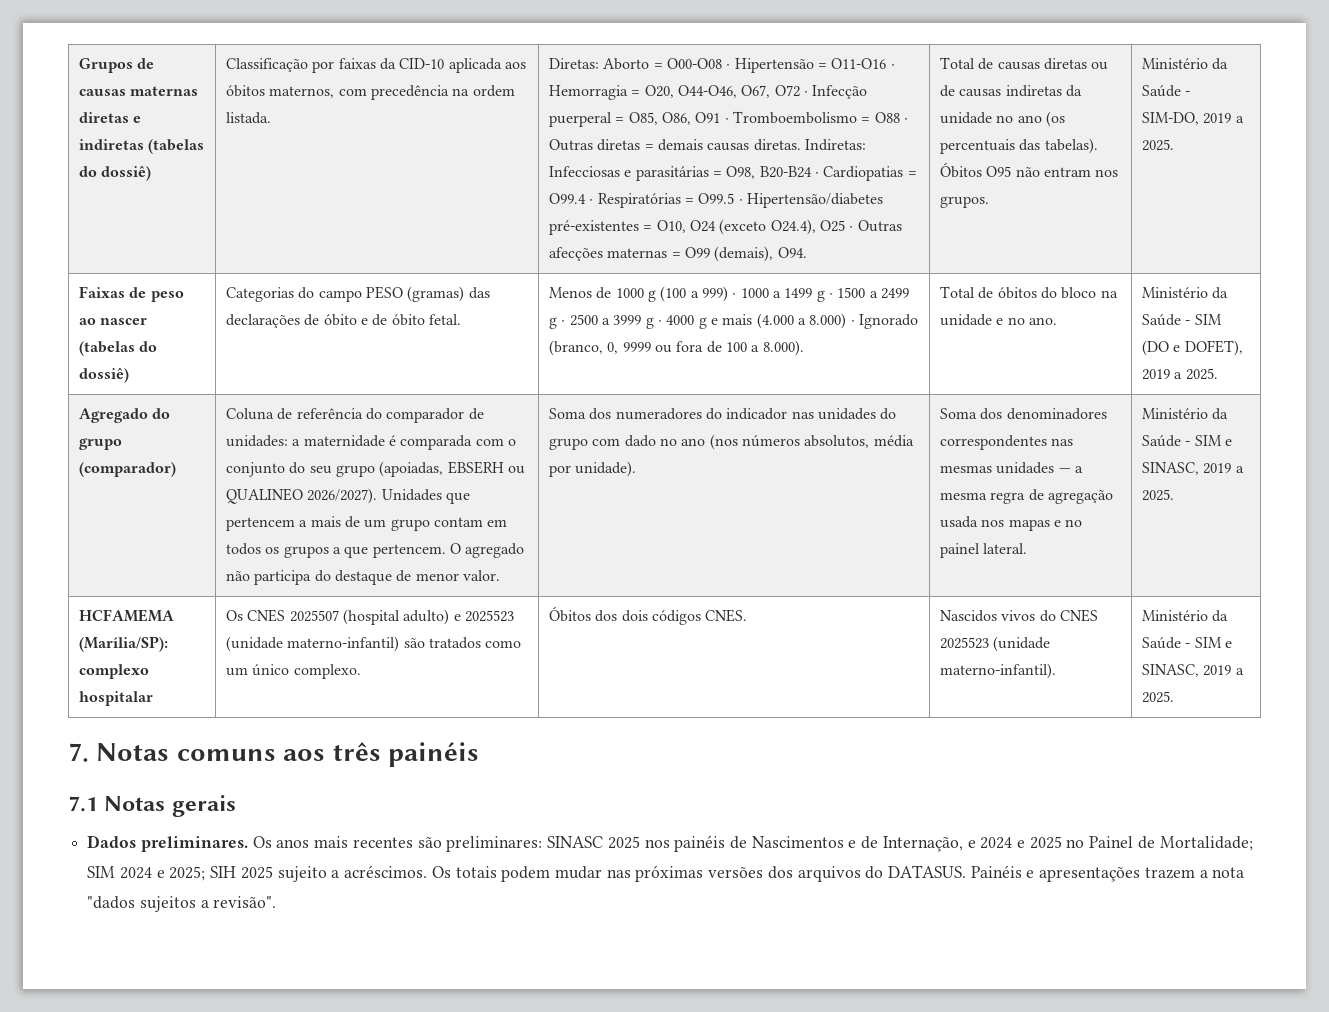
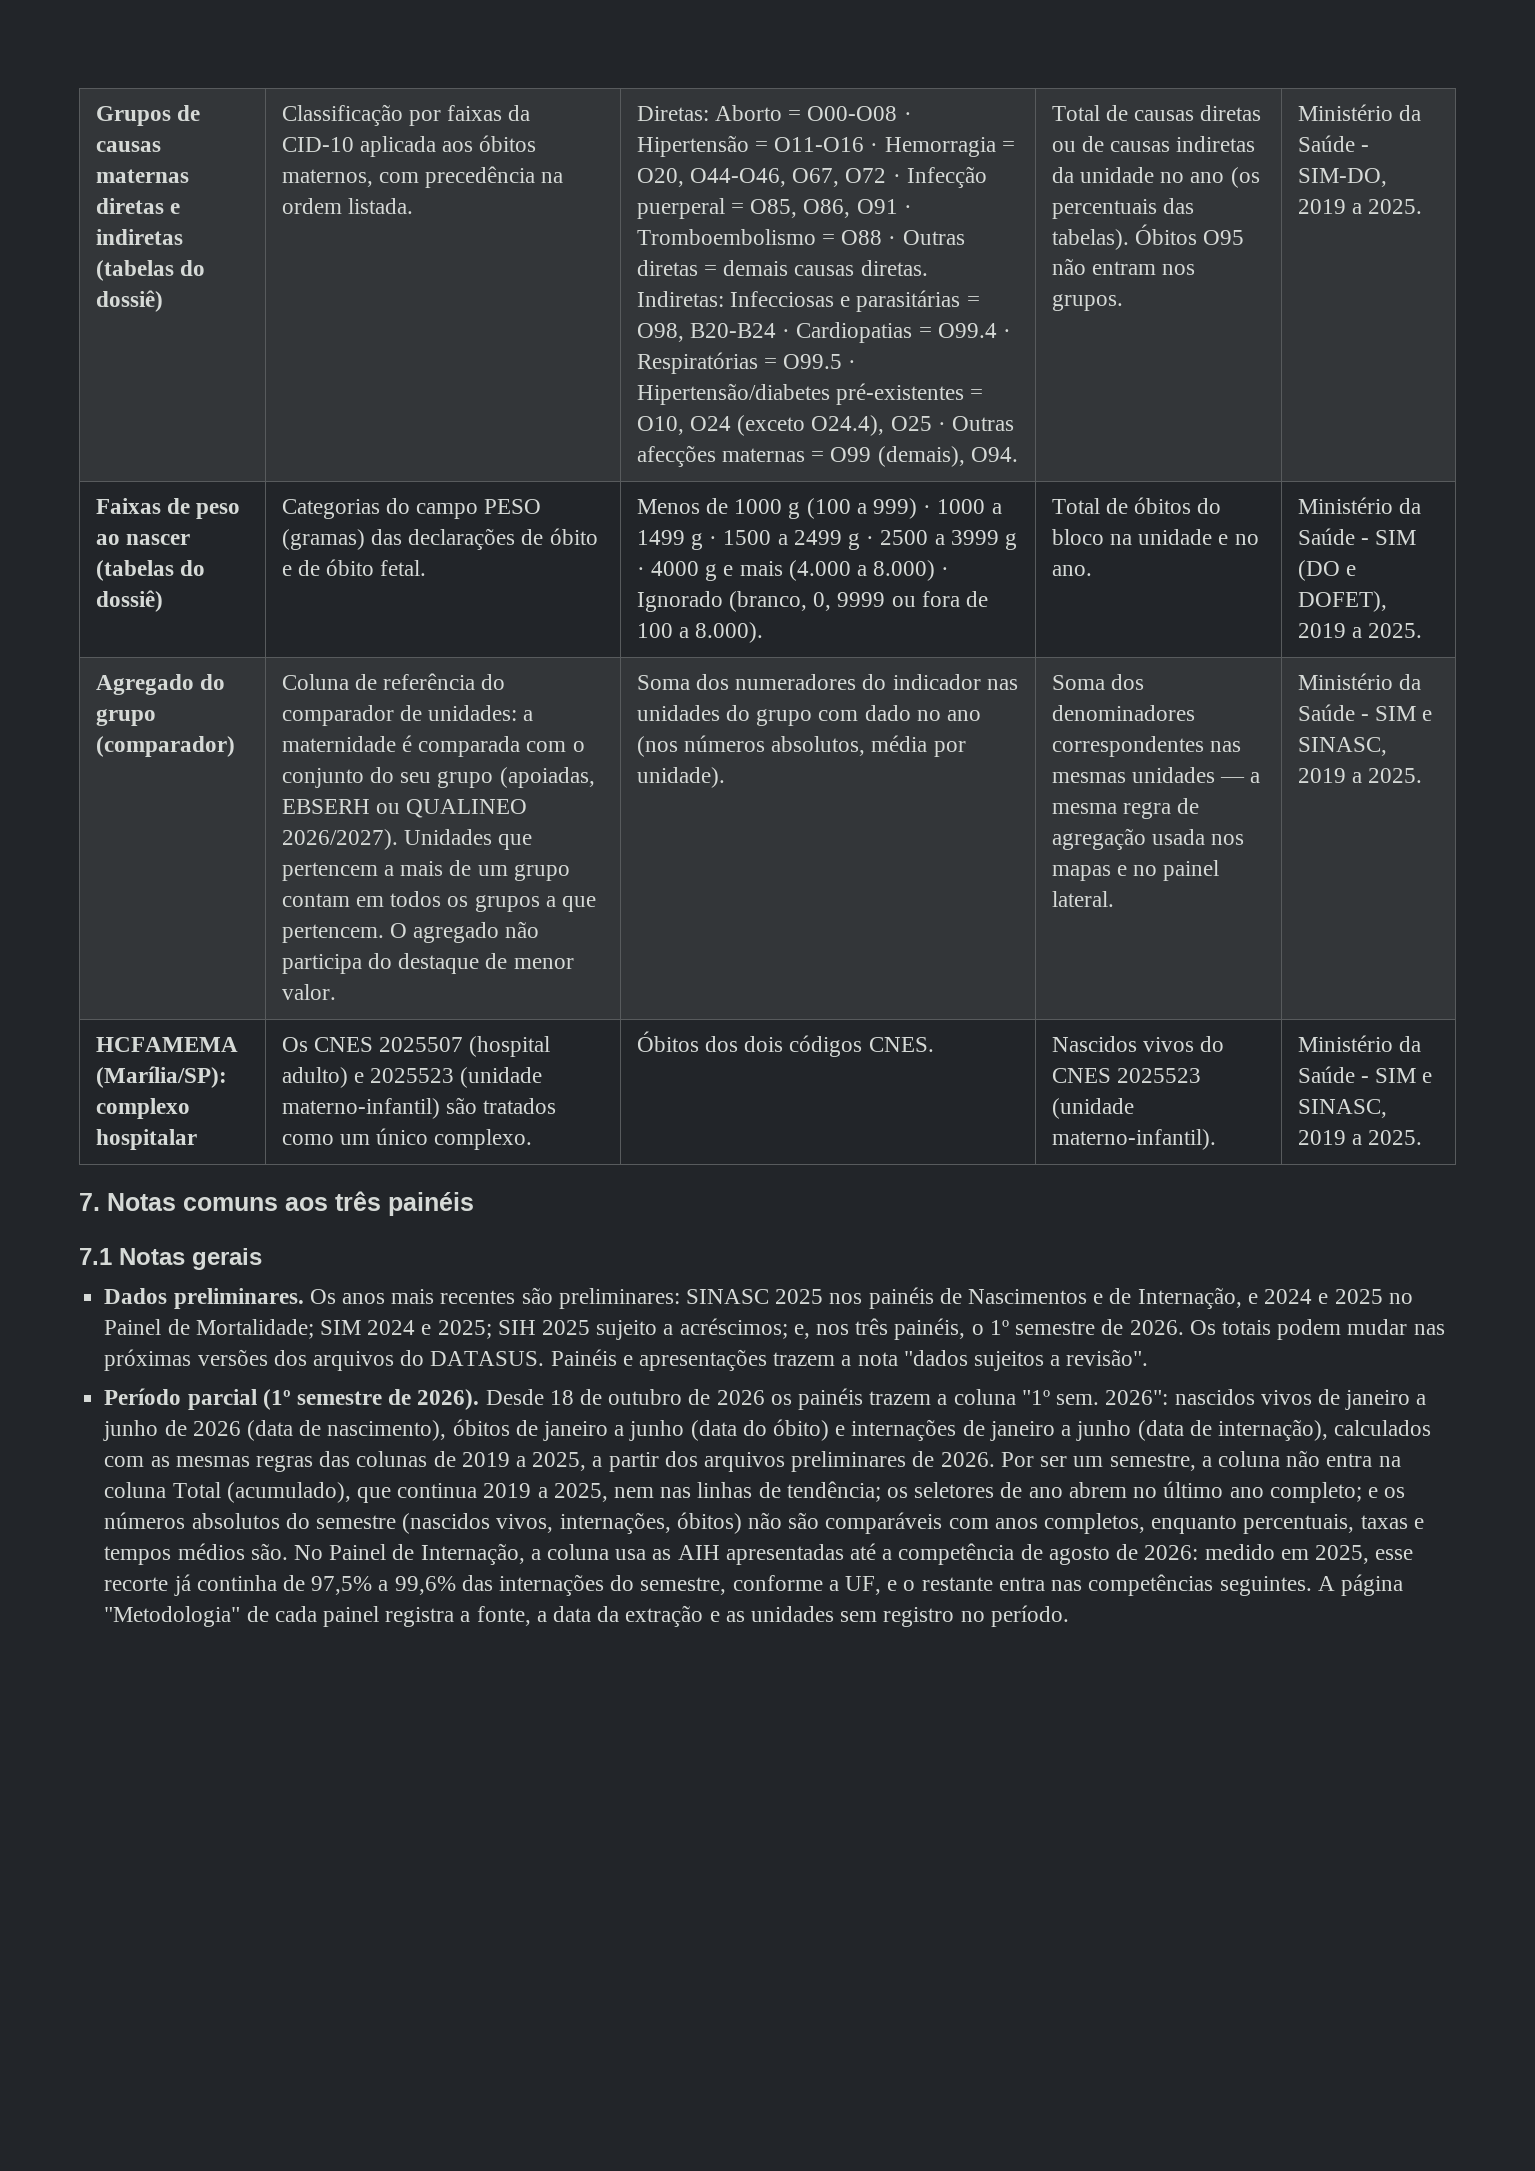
- Os anos mais recentes são preliminares: SINASC 2025 nos painéis de Nascimentos e de Internação, e 2024 e 2025 no Painel de Mortalidade; SIM 2024 e 2025; SIH 2025 sujeito a acréscimos.
+ Os anos mais recentes são preliminares: SINASC 2025 nos painéis de Nascimentos e de Internação, e 2024 e 2025 no Painel de Mortalidade; SIM 2024 e 2025; SIH 2025 sujeito a acréscimos; e, nos três painéis, o 1º semestre de 2026.
+ Período parcial (1º semestre de 2026). Desde 18 de outubro de 2026 os painéis trazem a coluna "1º sem. 2026": nascidos vivos de janeiro a junho de 2026 (data de nascimento), óbitos de janeiro a junho (data do óbito) e internações de janeiro a junho (data de internação), calculados com as mesmas regras das colunas de 2019 a 2025, a partir dos arquivos preliminares de 2026. Por ser um semestre, a coluna não entra na coluna Total (acumulado), que continua 2019 a 2025, nem nas linhas de tendência; os seletores de ano abrem no último ano completo; e os números absolutos do semestre (nascidos vivos, internações, óbitos) não são comparáveis com anos completos, enquanto percentuais, taxas e tempos médios são. No Painel de Internação, a coluna usa as AIH apresentadas até a competência de agosto de 2026: medido em 2025, esse recorte já continha de 97,5% a 99,6% das internações do semestre, conforme a UF, e o restante entra nas competências seguintes. A página "Metodologia" de cada painel registra a fonte, a data da extração e as unidades sem registro no período.

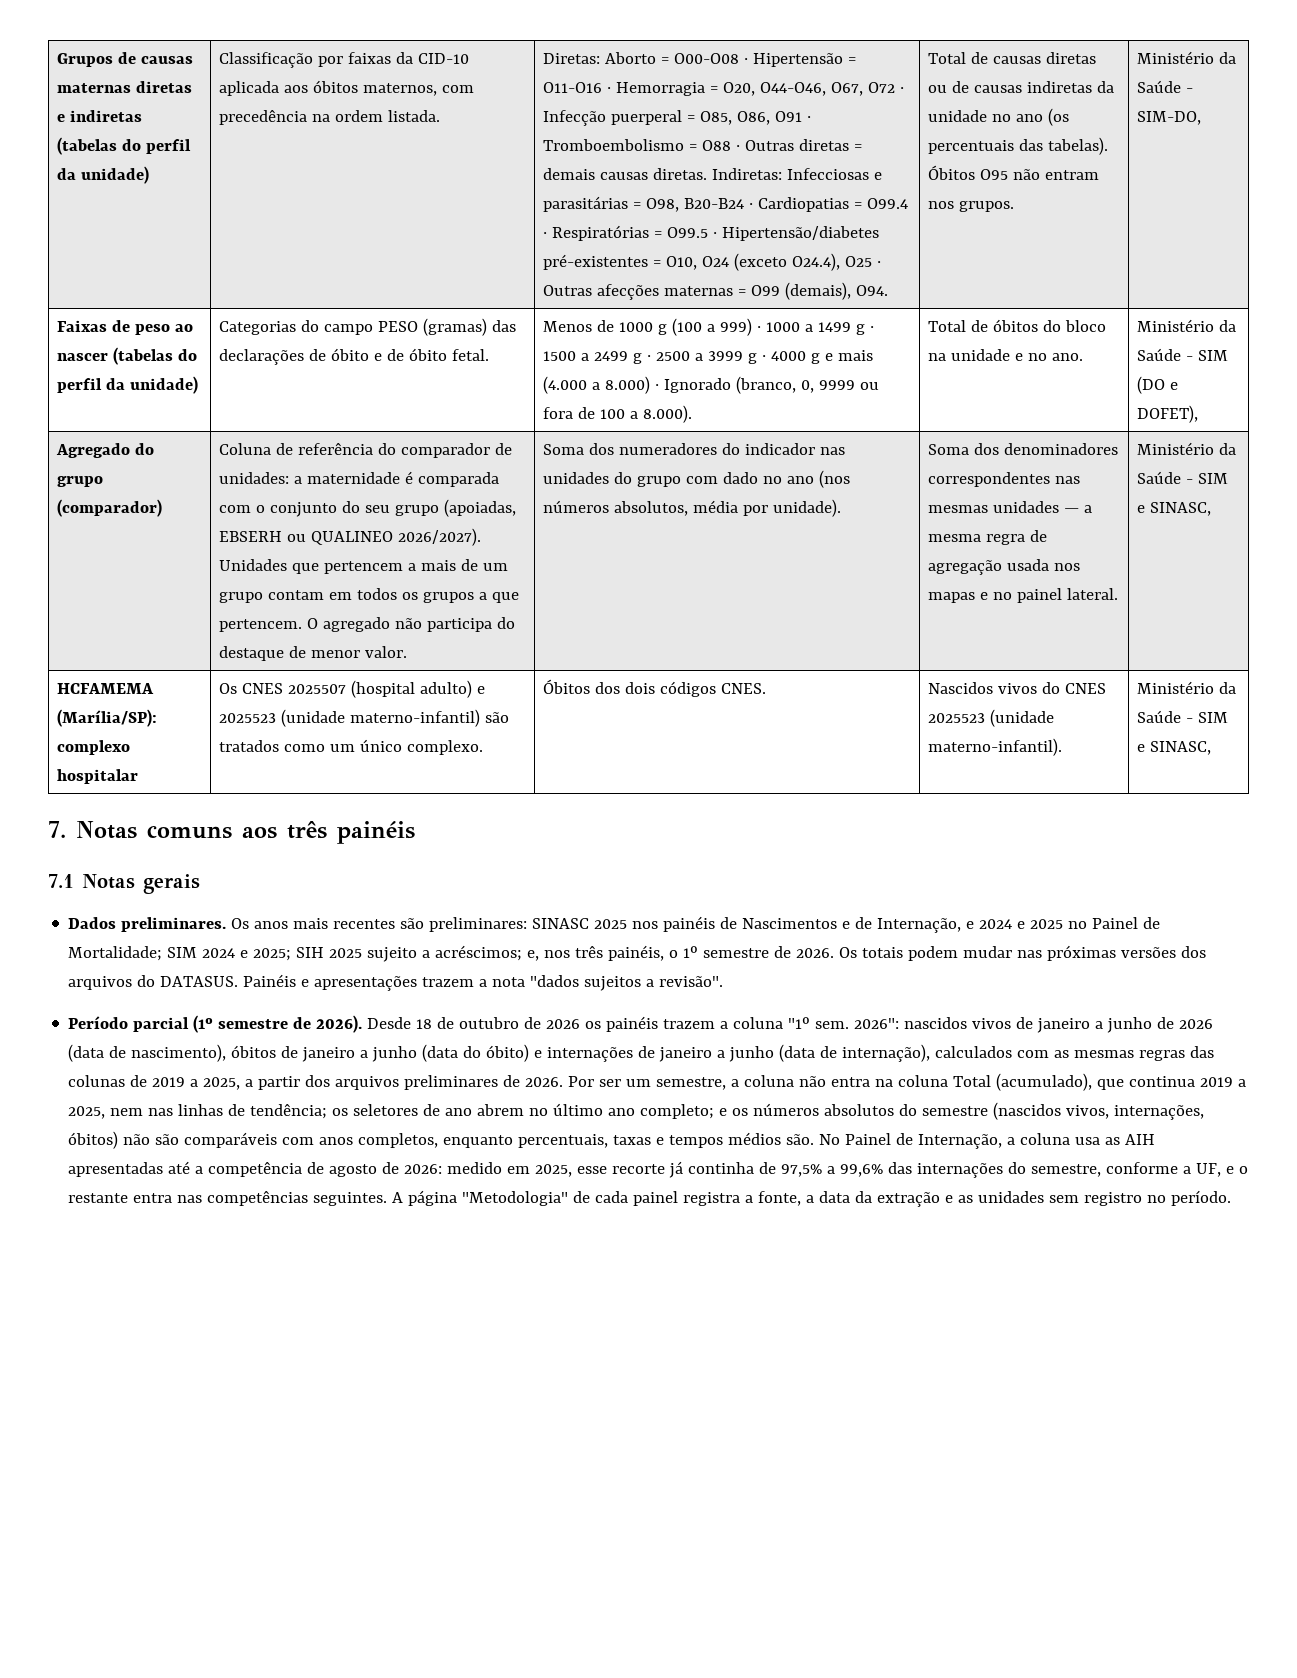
- Grupos de causas maternas diretas e indiretas (tabelas do dossiê)
+ Grupos de causas maternas diretas e indiretas (tabelas do perfil da unidade)
- Ministério da Saúde - SIM-DO, 2019 a 2025.
+ Ministério da Saúde - SIM-DO,
- Faixas de peso ao nascer (tabelas do dossiê)
+ Faixas de peso ao nascer (tabelas do perfil da unidade)
- Ministério da Saúde - SIM (DO e DOFET), 2019 a 2025.
+ Ministério da Saúde - SIM (DO e DOFET),
- Soma dos denominadores correspondentes nas mesmas unidades — a mesma regra de agregação usada nos mapas e no painel lateral. | Ministério da Saúde - SIM e SINASC, 2019 a 2025.
+ Soma dos denominadores correspondentes nas mesmas unidades — a mesma regra de agregação usada nos mapas e no painel lateral. | Ministério da Saúde - SIM e SINASC,
- Nascidos vivos do CNES 2025523 (unidade materno-infantil). | Ministério da Saúde - SIM e SINASC, 2019 a 2025.
+ Nascidos vivos do CNES 2025523 (unidade materno-infantil). | Ministério da Saúde - SIM e SINASC,

